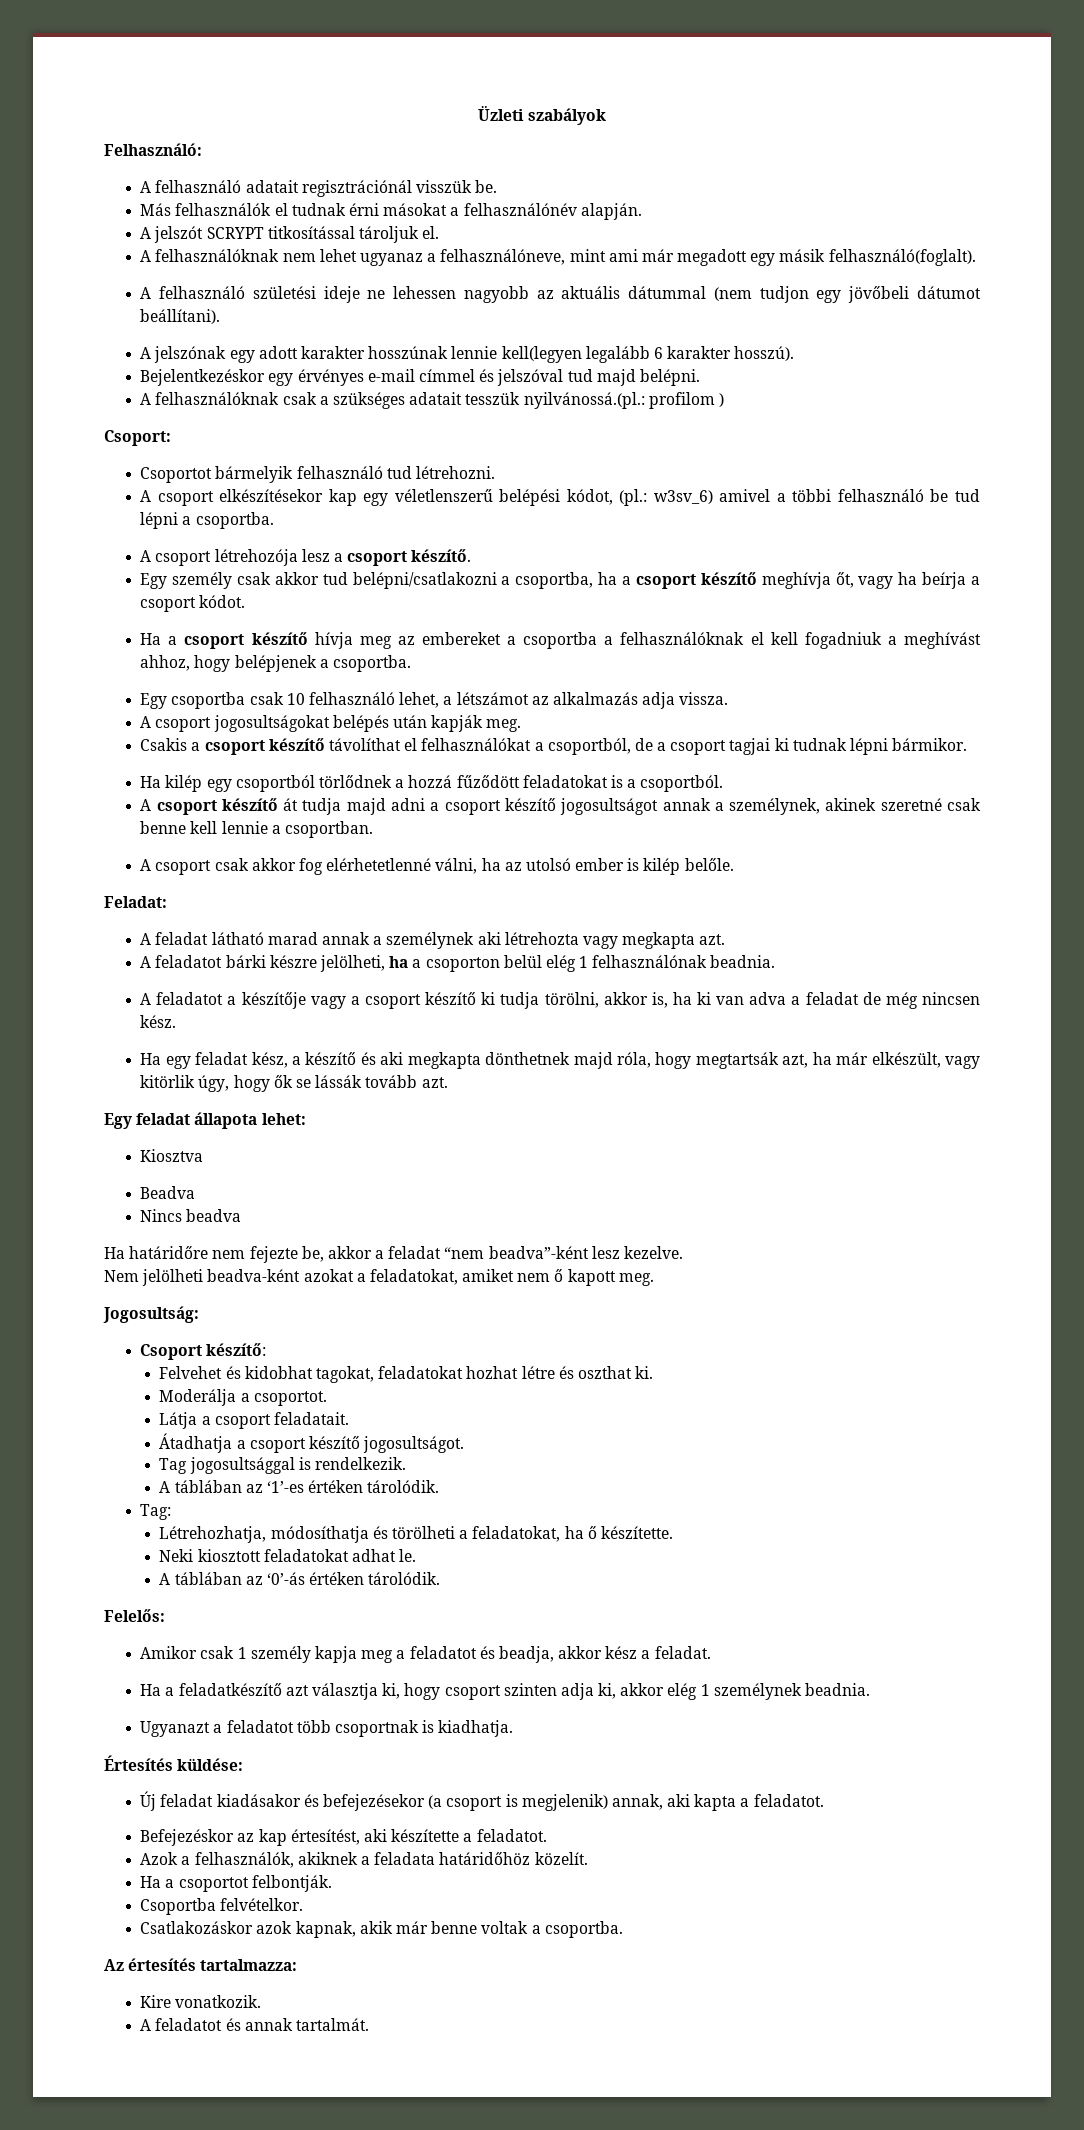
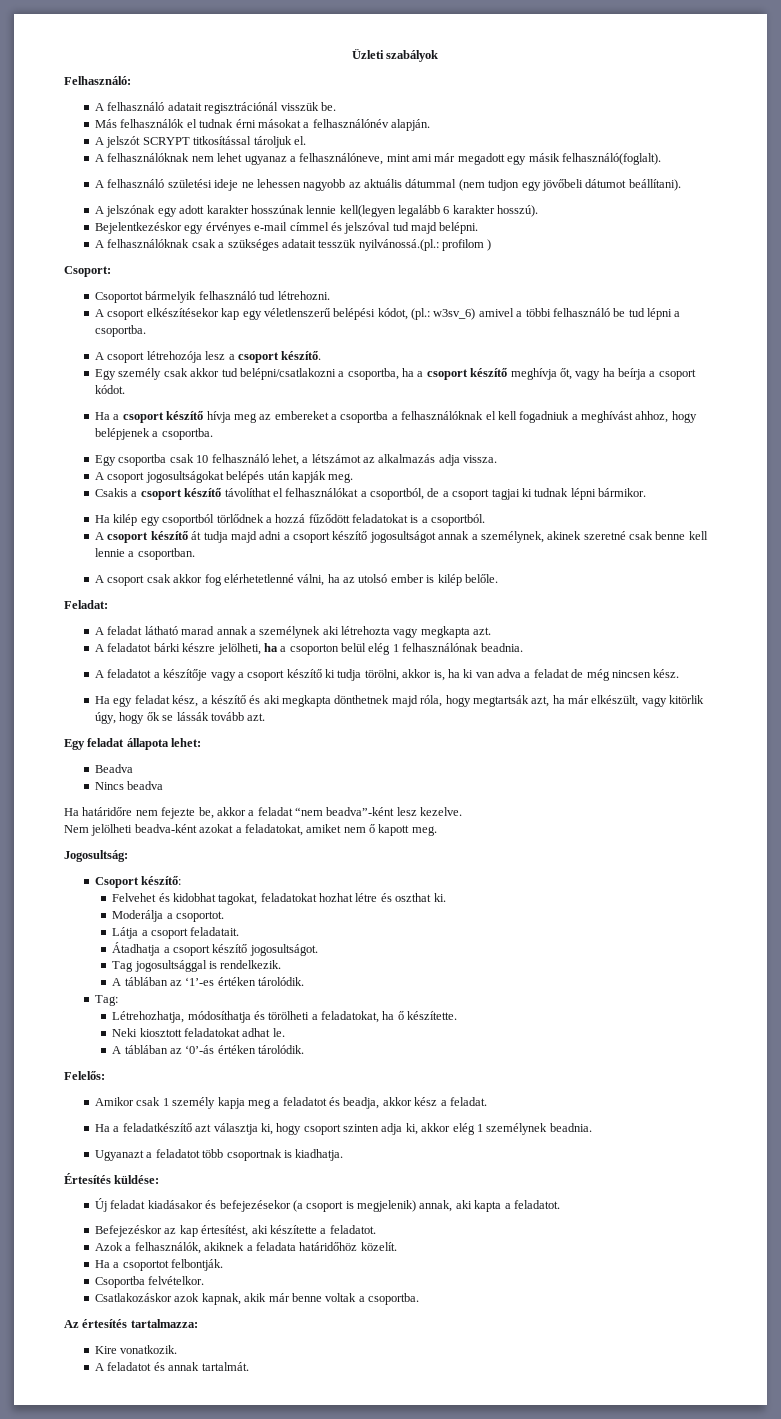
- Kiosztva

